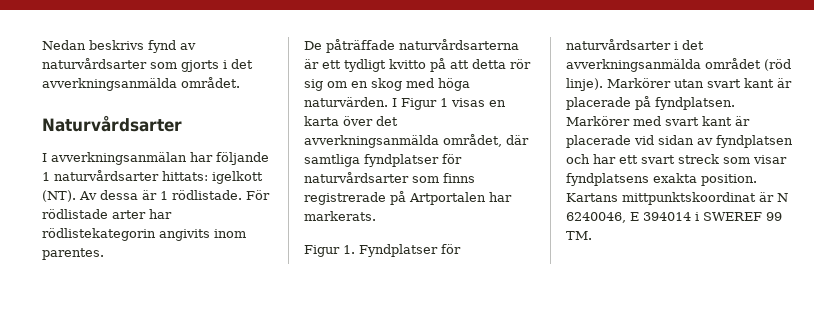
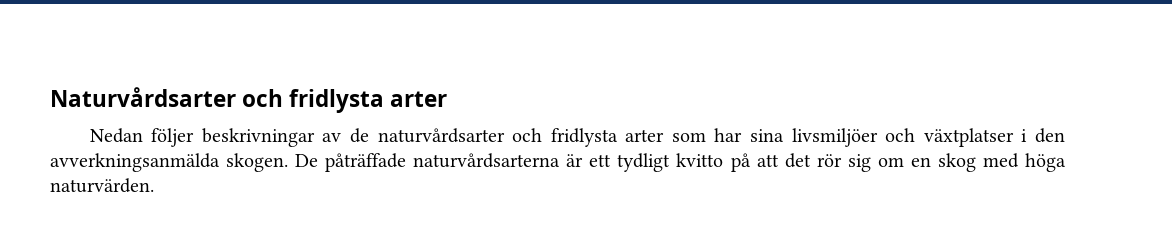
- Nedan beskrivs fynd av naturvårdsarter som gjorts i det avverkningsanmälda området.
- Naturvårdsarter
- I avverkningsanmälan har följande 1 naturvårdsarter hittats: igelkott (NT). Av dessa är 1 rödlistade. För rödlistade arter har rödlistekategorin angivits inom parentes.
- De påträffade naturvårdsarterna är ett tydligt kvitto på att detta rör sig om en skog med höga naturvärden. I Figur 1 visas en karta över det avverkningsanmälda området, där samtliga fyndplatser för naturvårdsarter som finns registrerade på Artportalen har markerats.
- Figur 1. Fyndplatser för naturvårdsarter i det avverkningsanmälda området (röd linje). Markörer utan svart kant är placerade på fyndplatsen. Markörer med svart kant är placerade vid sidan av fyndplatsen och har ett svart streck som visar fyndplatsens exakta position. Kartans mittpunktskoordinat är N 6240046, E 394014 i SWEREF 99 TM.
+ Naturvårdsarter och fridlysta arter
+ Nedan följer beskrivningar av de naturvårdsarter och fridlysta arter som har sina livsmiljöer och växtplatser i den avverkningsanmälda skogen. De påträffade naturvårdsarterna är ett tydligt kvitto på att det rör sig om en skog med höga naturvärden.

